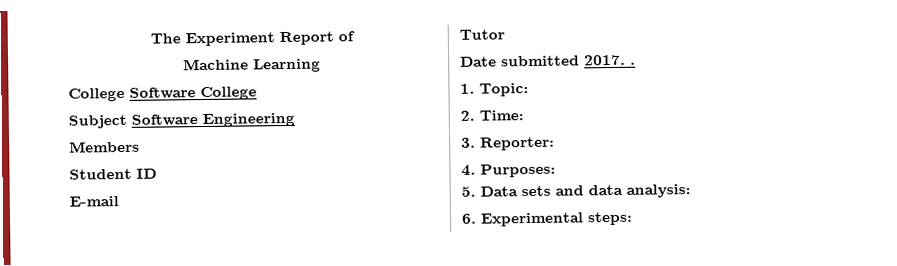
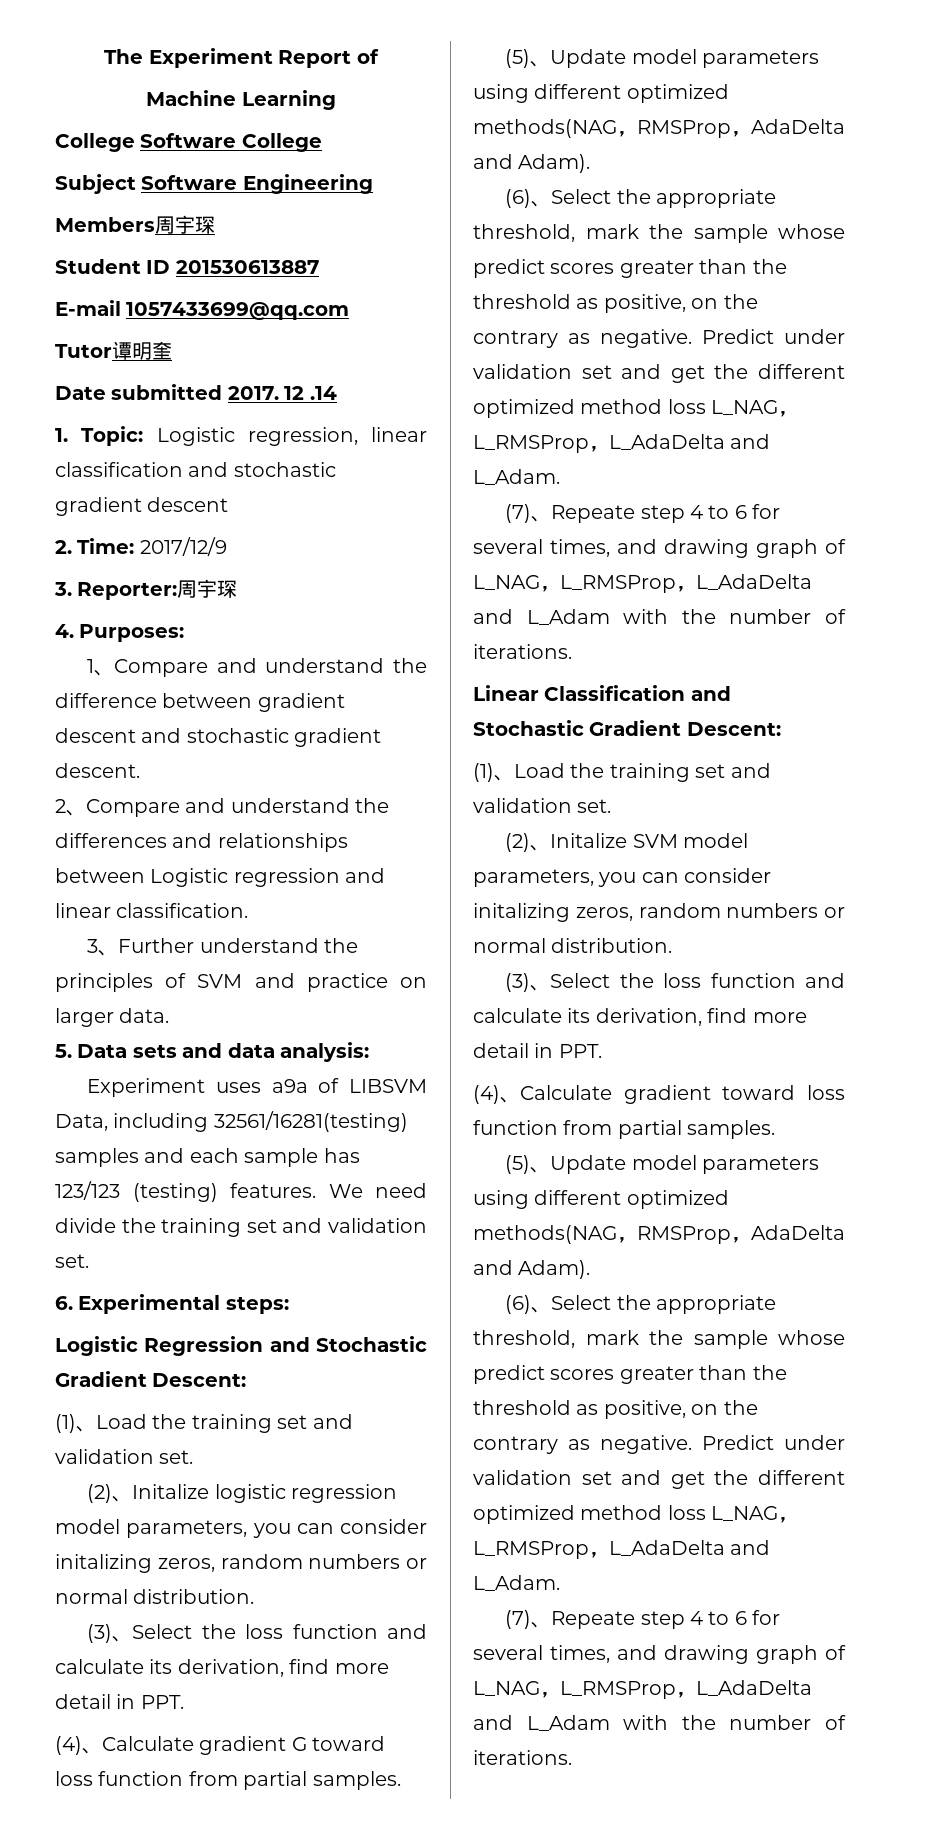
- Members
+ Members周宇琛
- Student ID
+ Student ID 201530613887
- E-mail
+ E-mail 1057433699@qq.com
- Tutor
+ Tutor谭明奎
- Date submitted 2017. .
+ Date submitted 2017. 12 .14
- 1. Topic:
+ 1. Topic: Logistic regression, linear classification and stochastic gradient descent
- 2. Time:
+ 2. Time: 2017/12/9
- 3. Reporter:
+ 3. Reporter:周宇琛
+ 1、Compare and understand the difference between gradient descent and stochastic gradient descent.
+ 2、Compare and understand the differences and relationships between Logistic regression and linear classification.
+ 3、Further understand the principles of SVM and practice on larger data.
+ Experiment uses a9a of LIBSVM Data, including 32561/16281(testing) samples and each sample has 123/123 (testing) features. We need divide the training set and validation set.
  6. Experimental steps:
+ Logistic Regression and Stochastic Gradient Descent:
+ (1)、Load the training set and validation set.
+ (2)、Initalize logistic regression model parameters, you can consider initalizing zeros, random numbers or normal distribution.
+ (3)、Select the loss function and calculate its derivation, find more detail in PPT.
+ (4)、Calculate gradient G toward loss function from partial samples.
+ (5)、Update model parameters using different optimized methods(NAG，RMSProp，AdaDelta and Adam).
+ (6)、Select the appropriate threshold, mark the sample whose predict scores greater than the threshold as positive, on the contrary as negative. Predict under validation set and get the different optimized method loss L_NAG，L_RMSProp，L_AdaDelta and L_Adam.
+ (7)、Repeate step 4 to 6 for several times, and drawing graph of L_NAG，L_RMSProp，L_AdaDelta and L_Adam with the number of iterations.
+ Linear Classification and Stochastic Gradient Descent:
+ (1)、Load the training set and validation set.
+ (2)、Initalize SVM model parameters, you can consider initalizing zeros, random numbers or normal distribution.
+ (3)、Select the loss function and calculate its derivation, find more detail in PPT.
+ (4)、Calculate gradient toward loss function from partial samples.
+ (5)、Update model parameters using different optimized methods(NAG，RMSProp，AdaDelta and Adam).
+ (6)、Select the appropriate threshold, mark the sample whose predict scores greater than the threshold as positive, on the contrary as negative. Predict under validation set and get the different optimized method loss L_NAG，L_RMSProp，L_AdaDelta and L_Adam.
+ (7)、Repeate step 4 to 6 for several times, and drawing graph of L_NAG，L_RMSProp，L_AdaDelta and L_Adam with the number of iterations.

